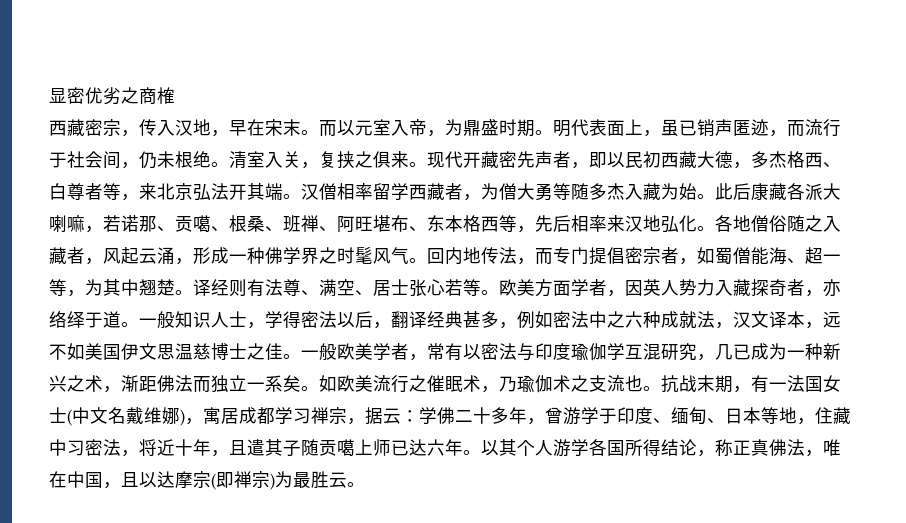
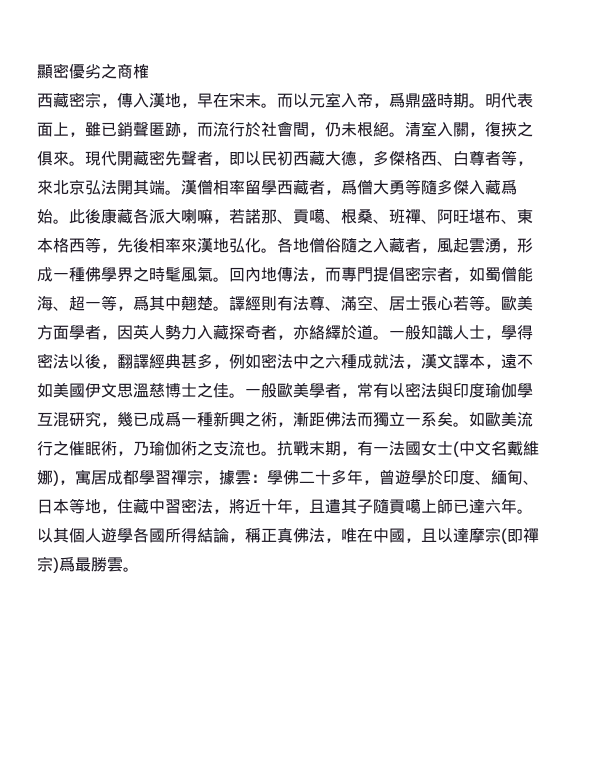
- 显密优劣之商榷
+ 顯密優劣之商榷
- 西藏密宗，传入汉地，早在宋末。
+ 西藏密宗，傳入漢地，早在宋末。
- 而以元室入帝，为鼎盛时期。
+ 而以元室入帝，爲鼎盛時期。
- 明代表面上，虽已销声匿迹，而流行于社会间，仍未根绝。
+ 明代表面上，雖已銷聲匿跡，而流行於社會間，仍未根絕。
- 清室入关，复挟之俱来。现代开藏密先声者，即以民初西藏大德，多杰格西、白尊者等，来北京弘法开其端。汉僧相率留学西藏者，为僧大勇等随多杰入藏为始。此后康藏各派大喇嘛，若诺那、贡噶、根桑、班禅、阿旺堪布、东本格西等，先后相率来汉地弘化。
+ 清室入關，復挾之俱來。現代開藏密先聲者，即以民初西藏大德，多傑格西、白尊者等，來北京弘法開其端。漢僧相率留學西藏者，爲僧大勇等隨多傑入藏爲始。此後康藏各派大喇嘛，若諾那、貢噶、根桑、班禪、阿旺堪布、東本格西等，先後相率來漢地弘化。
- 各地僧俗随之入藏者，风起云涌，形成一种佛学界之时髦风气。回内地传法，而专门提倡密宗者，如蜀僧能海、超一等，为其中翘楚。译经则有法尊、满空、居士张心若等。
+ 各地僧俗隨之入藏者，風起雲湧，形成一種佛學界之時髦風氣。回內地傳法，而專門提倡密宗者，如蜀僧能海、超一等，爲其中翹楚。譯經則有法尊、滿空、居士張心若等。
- 欧美方面学者，因英人势力入藏探奇者，亦络绎于道。
+ 歐美方面學者，因英人勢力入藏探奇者，亦絡繹於道。
- 一般知识人士，学得密法以后，翻译经典甚多，例如密法中之六种成就法，汉文译本，远不如美国伊文思温慈博士之佳。
+ 一般知識人士，學得密法以後，翻譯經典甚多，例如密法中之六種成就法，漢文譯本，遠不如美國伊文思溫慈博士之佳。
- 一般欧美学者，常有以密法与印度瑜伽学互混研究，几已成为一种新兴之术，渐距佛法而独立一系矣。
+ 一般歐美學者，常有以密法與印度瑜伽學互混研究，幾已成爲一種新興之術，漸距佛法而獨立一系矣。
- 如欧美流行之催眠术，乃瑜伽术之支流也。
+ 如歐美流行之催眠術，乃瑜伽術之支流也。
- 抗战末期，有一法国女士(中文名戴维娜)，寓居成都学习禅宗，据云：学佛二十多年，曾游学于印度、缅甸、日本等地，住藏中习密法，将近十年，且遣其子随贡噶上师已达六年。以其个人游学各国所得结论，称正真佛法，唯在中国，且以达摩宗(即禅宗)为最胜云。
+ 抗戰末期，有一法國女士(中文名戴維娜)，寓居成都學習禪宗，據雲：學佛二十多年，曾遊學於印度、緬甸、日本等地，住藏中習密法，將近十年，且遣其子隨貢噶上師已達六年。以其個人遊學各國所得結論，稱正真佛法，唯在中國，且以達摩宗(即禪宗)爲最勝雲。

